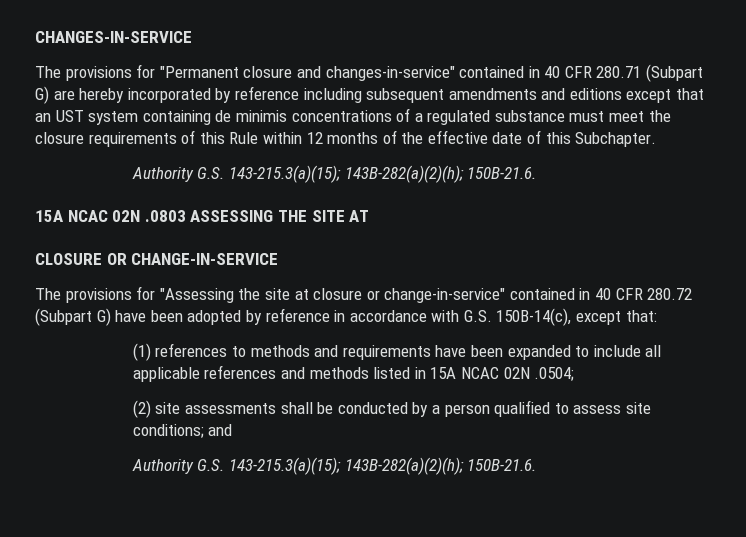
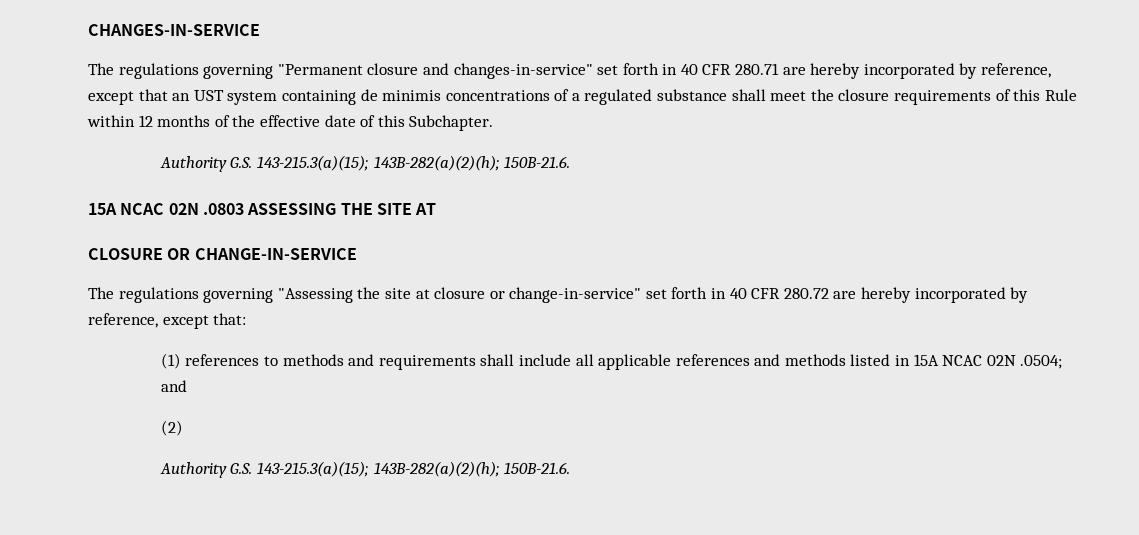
- The provisions for "Permanent closure and changes-in-service" contained in 40 CFR 280.71 (Subpart G) are hereby incorporated by reference including subsequent amendments and editions except that an UST system containing de minimis concentrations of a regulated substance must meet the closure requirements of this Rule within 12 months of the effective date of this Subchapter.
+ The regulations governing "Permanent closure and changes-in-service" set forth in 40 CFR 280.71 are hereby incorporated by reference, except that an UST system containing de minimis concentrations of a regulated substance shall meet the closure requirements of this Rule within 12 months of the effective date of this Subchapter.
- The provisions for "Assessing the site at closure or change-in-service" contained in 40 CFR 280.72 (Subpart G) have been adopted by reference in accordance with G.S. 150B-14(c), except that:
+ The regulations governing "Assessing the site at closure or change-in-service" set forth in 40 CFR 280.72 are hereby incorporated by reference, except that:
- (1) references to methods and requirements have been expanded to include all applicable references and methods listed in 15A NCAC 02N .0504;
+ (1) references to methods and requirements shall include all applicable references and methods listed in 15A NCAC 02N .0504; and
- (2) site assessments shall be conducted by a person qualified to assess site conditions; and
+ (2)

